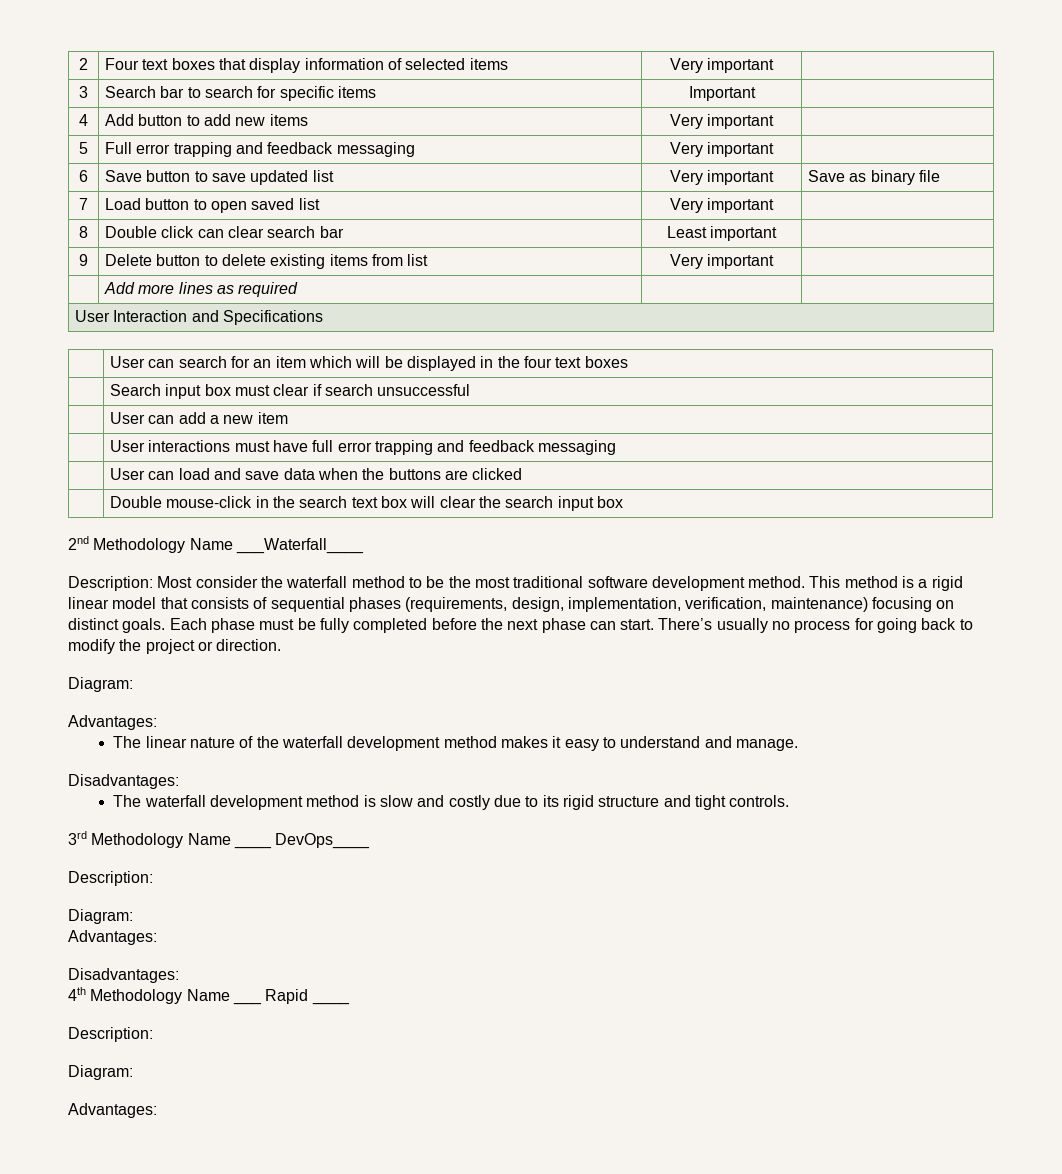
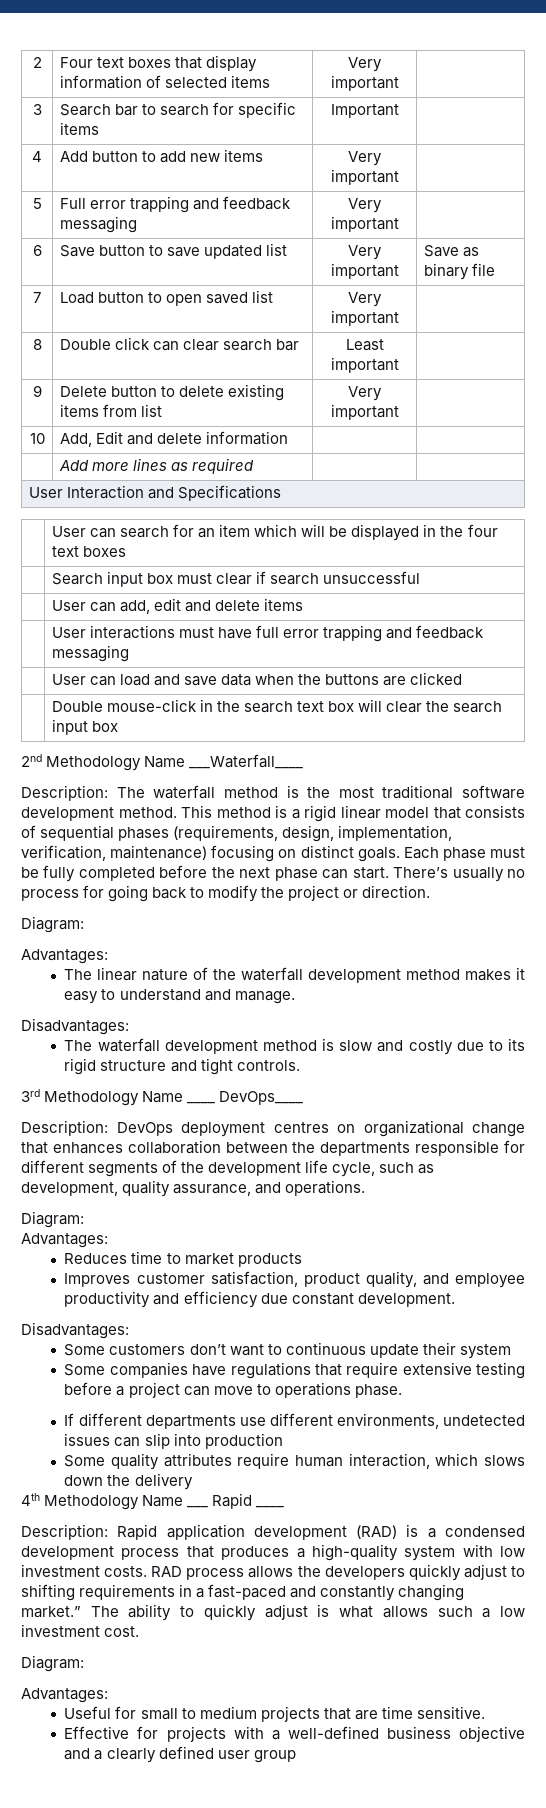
+ 10 | Add, Edit and delete information | |
- | User can add a new item
+ | User can add, edit and delete items
- Description: Most consider the waterfall method to be the most traditional software development method.
+ Description: The waterfall method is the most traditional software development method.
  3rd Methodology Name ____ DevOps____
- Description:
+ Description: DevOps deployment centres on organizational change that enhances collaboration between the departments responsible for different segments of the development life cycle, such as development, quality assurance, and operations.
  Diagram:
  Advantages:
+ Reduces time to market products
+ Improves customer satisfaction, product quality, and employee productivity and efficiency due constant development.
  Disadvantages:
+ Some customers don’t want to continuous update their system
+ Some companies have regulations that require extensive testing before a project can move to operations phase.
+ If different departments use different environments, undetected issues can slip into production
+ Some quality attributes require human interaction, which slows down the delivery
  4th Methodology Name ___ Rapid ____
- Description:
+ Description: Rapid application development (RAD) is a condensed development process that produces a high-quality system with low investment costs. RAD process allows the developers quickly adjust to shifting requirements in a fast-paced and constantly changing market.” The ability to quickly adjust is what allows such a low investment cost.
  Diagram:
  Advantages:
+ Useful for small to medium projects that are time sensitive.
+ Effective for projects with a well-defined business objective and a clearly defined user group

